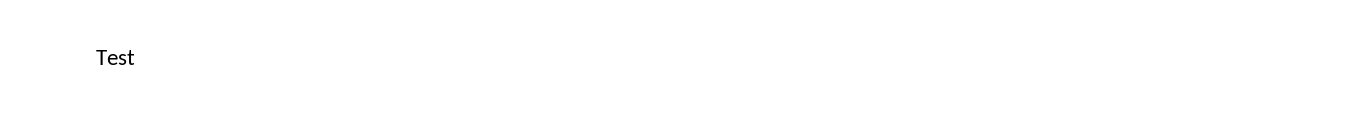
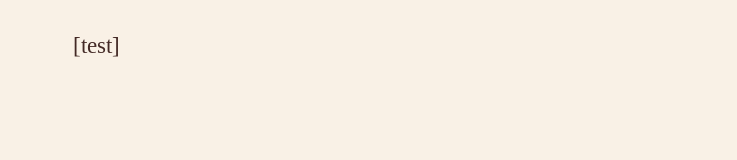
- Test
+ [test]

